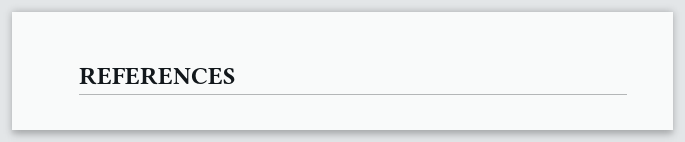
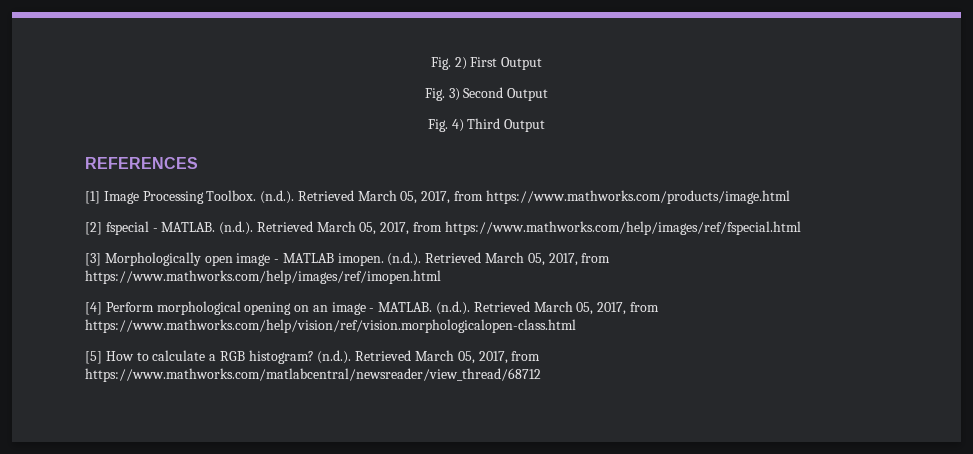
+ Fig. 2) First Output
+ Fig. 3) Second Output
+ Fig. 4) Third Output
  REFERENCES
+ [1] Image Processing Toolbox. (n.d.). Retrieved March 05, 2017, from https://www.mathworks.com/products/image.html
+ [2] fspecial - MATLAB. (n.d.). Retrieved March 05, 2017, from https://www.mathworks.com/help/images/ref/fspecial.html
+ [3] Morphologically open image - MATLAB imopen. (n.d.). Retrieved March 05, 2017, from https://www.mathworks.com/help/images/ref/imopen.html
+ [4] Perform morphological opening on an image - MATLAB. (n.d.). Retrieved March 05, 2017, from https://www.mathworks.com/help/vision/ref/vision.morphologicalopen-class.html
+ [5] How to calculate a RGB histogram? (n.d.). Retrieved March 05, 2017, from https://www.mathworks.com/matlabcentral/newsreader/view_thread/68712

